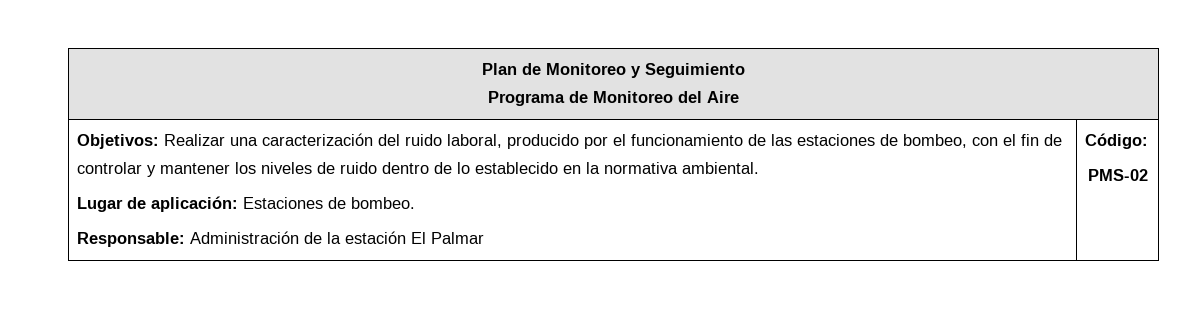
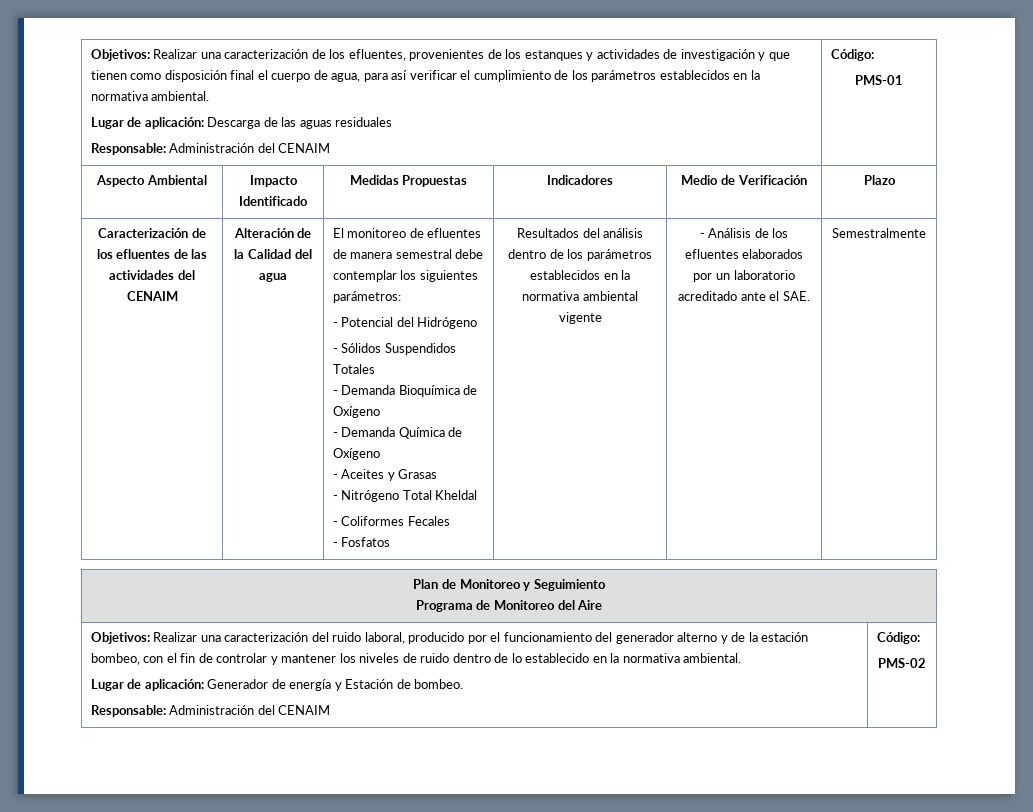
+ Objetivos: Realizar una caracterización de los efluentes, provenientes de los estanques y actividades de investigación y que tienen como disposición final el cuerpo de agua, para así verificar el cumplimiento de los parámetros establecidos en la normativa ambiental.
+ Lugar de aplicación: Descarga de las aguas residuales
+ Responsable: Administración del CENAIM | Código:
+ PMS-01
+ Aspecto Ambiental | Impacto Identificado | Medidas Propuestas | Indicadores | Medio de Verificación | Plazo
+ Caracterización de los efluentes de las actividades del CENAIM | Alteración de la Calidad del agua | El monitoreo de efluentes de manera semestral debe contemplar los siguientes parámetros:
+ - Potencial del Hidrógeno
+ - Sólidos Suspendidos Totales
+ - Demanda Bioquímica de Oxígeno
+ - Demanda Química de Oxígeno
+ - Aceites y Grasas
+ - Nitrógeno Total Kheldal
+ - Coliformes Fecales
+ - Fosfatos | Resultados del análisis dentro de los parámetros establecidos en la normativa ambiental vigente | - Análisis de los efluentes elaborados por un laboratorio acreditado ante el SAE. | Semestralmente
- Objetivos: Realizar una caracterización del ruido laboral, producido por el funcionamiento de las estaciones de bombeo, con el fin de controlar y mantener los niveles de ruido dentro de lo establecido en la normativa ambiental.
+ Objetivos: Realizar una caracterización del ruido laboral, producido por el funcionamiento del generador alterno y de la estación bombeo, con el fin de controlar y mantener los niveles de ruido dentro de lo establecido en la normativa ambiental.
- Lugar de aplicación: Estaciones de bombeo.
- Responsable: Administración de la estación El Palmar
+ Lugar de aplicación: Generador de energía y Estación de bombeo.
+ Responsable: Administración del CENAIM

